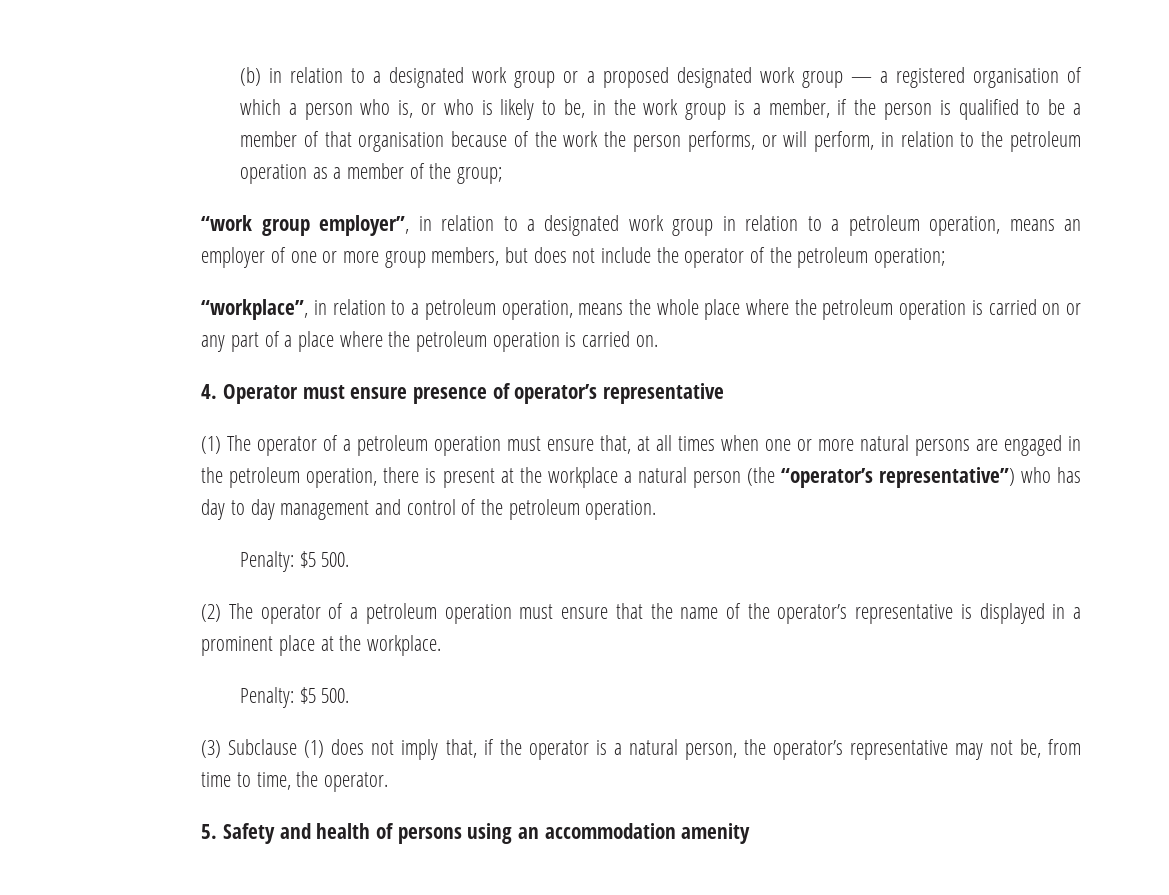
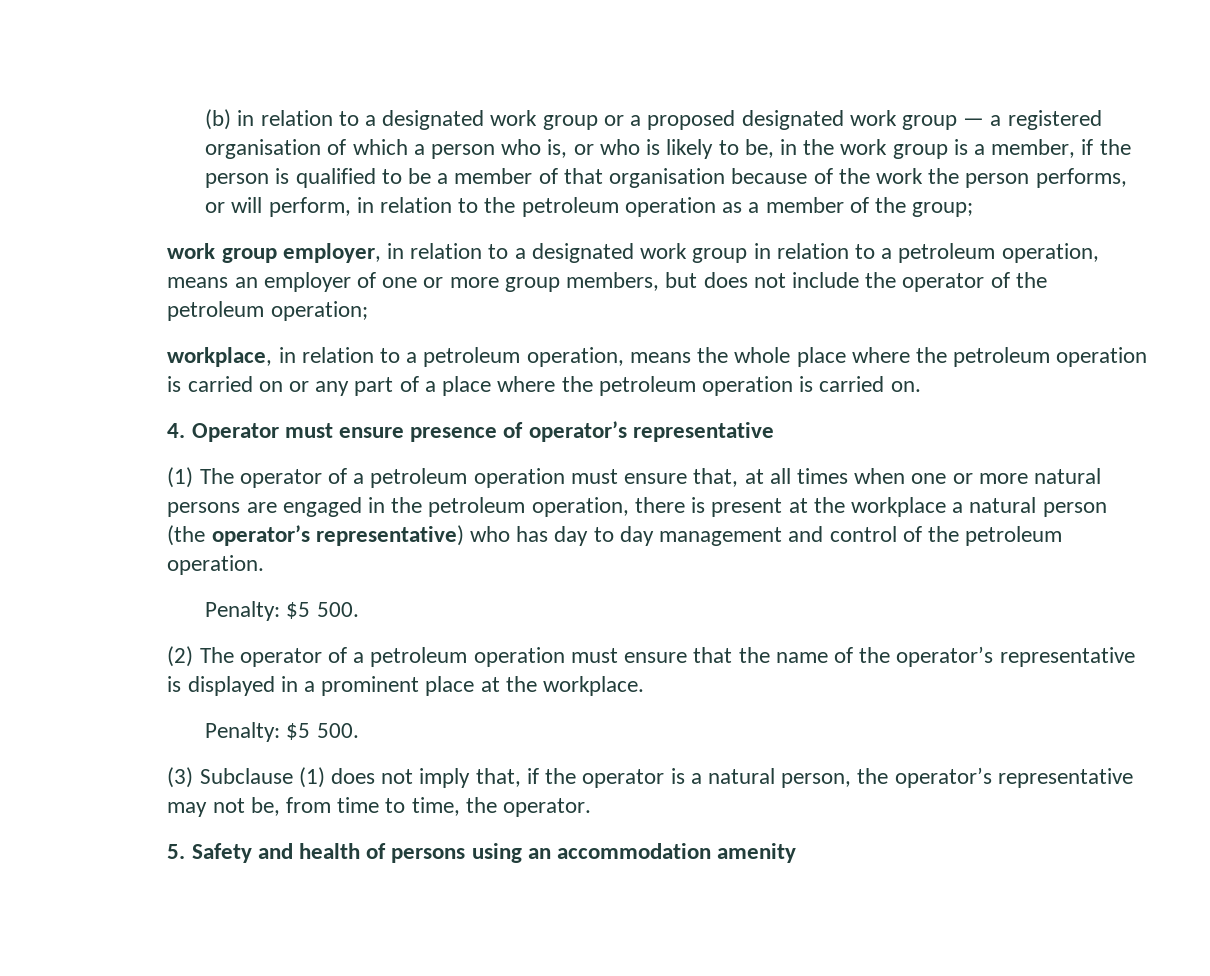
- “work group employer”, in relation to a designated work group in relation to a petroleum operation, means an employer of one or more group members, but does not include the operator of the petroleum operation;
+ work group employer, in relation to a designated work group in relation to a petroleum operation, means an employer of one or more group members, but does not include the operator of the petroleum operation;
- “workplace”, in relation to a petroleum operation, means the whole place where the petroleum operation is carried on or any part of a place where the petroleum operation is carried on.
+ workplace, in relation to a petroleum operation, means the whole place where the petroleum operation is carried on or any part of a place where the petroleum operation is carried on.
- (1) The operator of a petroleum operation must ensure that, at all times when one or more natural persons are engaged in the petroleum operation, there is present at the workplace a natural person (the “operator’s representative”) who has day to day management and control of the petroleum operation.
+ (1) The operator of a petroleum operation must ensure that, at all times when one or more natural persons are engaged in the petroleum operation, there is present at the workplace a natural person (the operator’s representative) who has day to day management and control of the petroleum operation.

